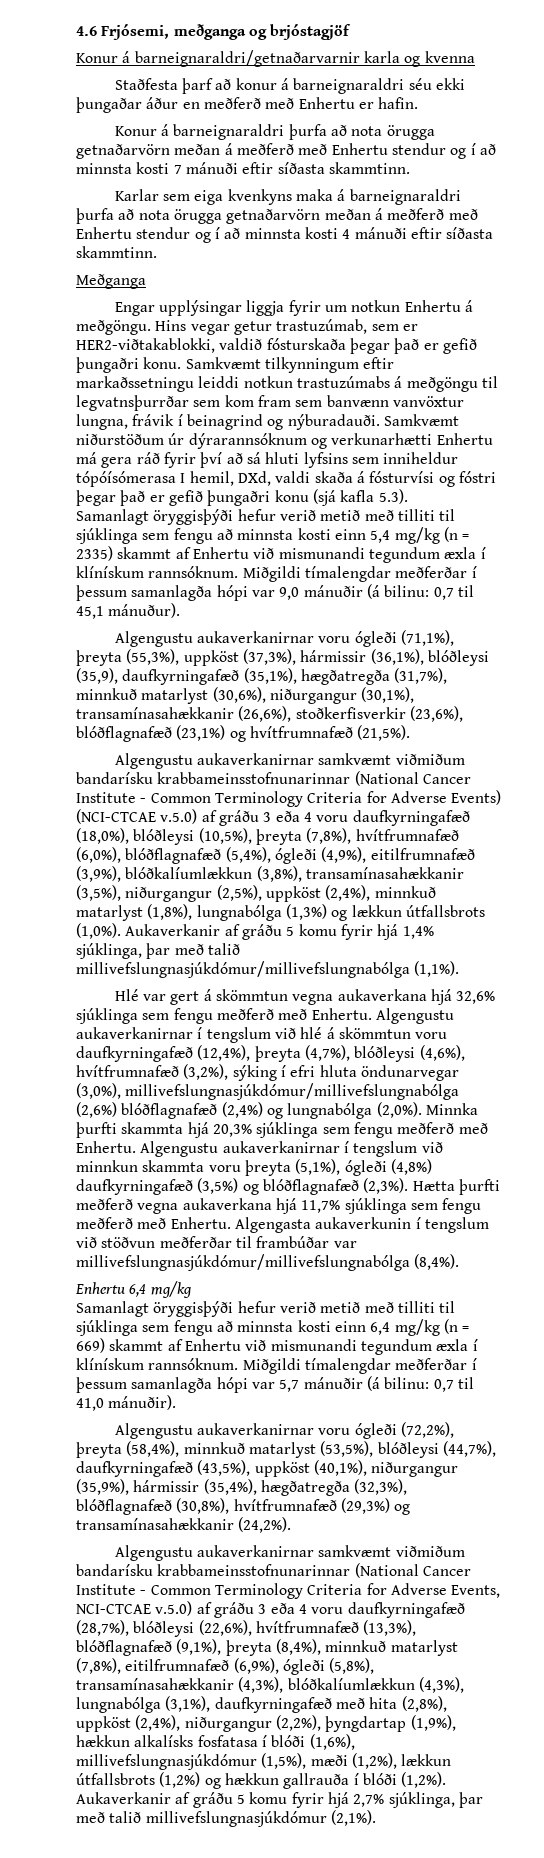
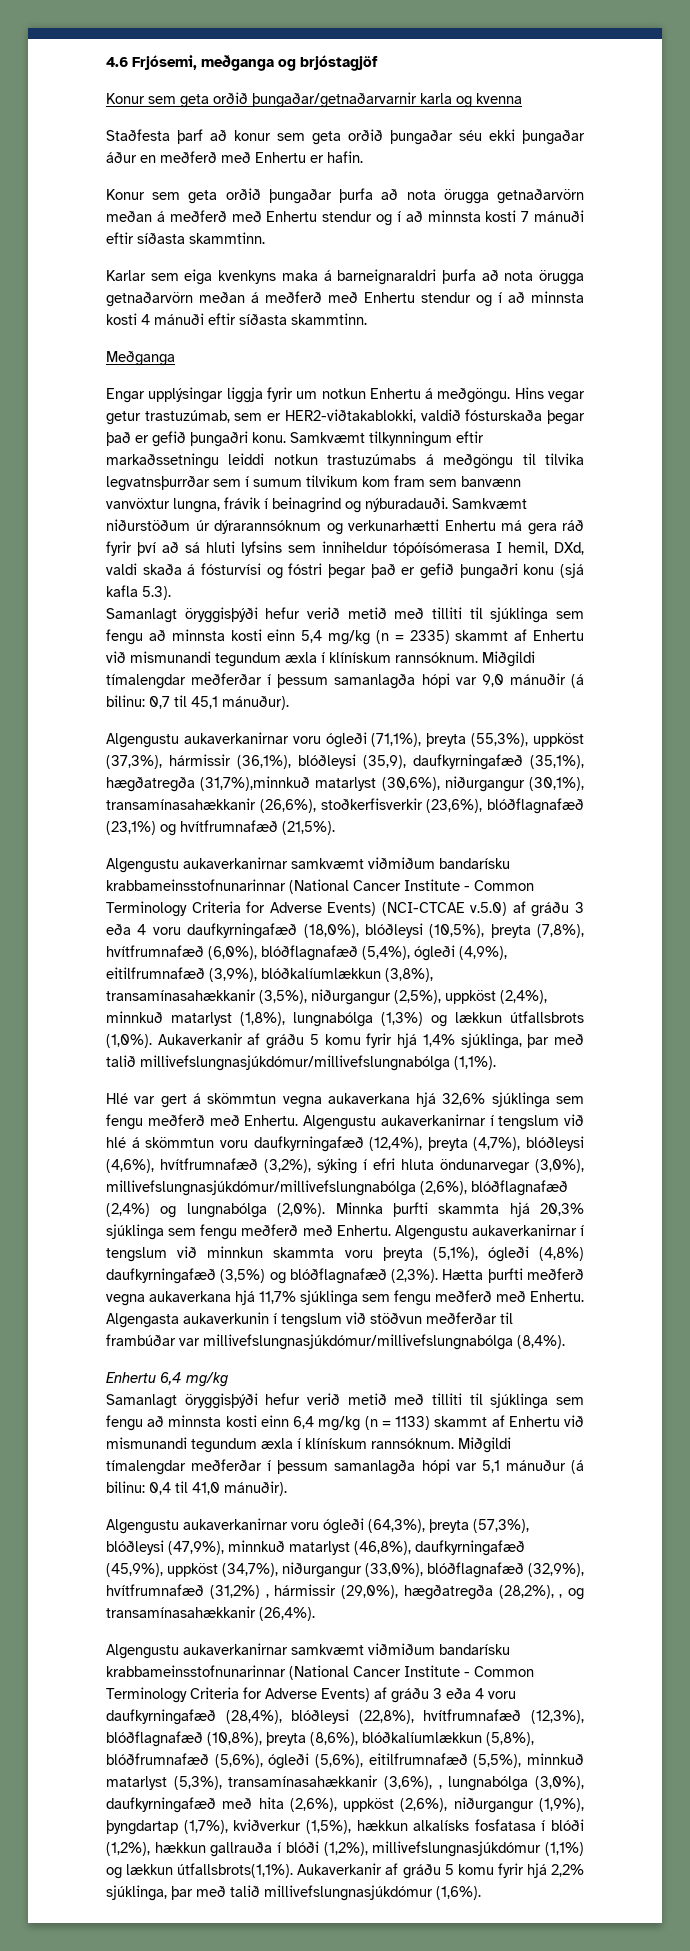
- Konur á barneignaraldri/getnaðarvarnir karla og kvenna
+ Konur sem geta orðið þungaðar/getnaðarvarnir karla og kvenna
- Staðfesta þarf að konur á barneignaraldri séu ekki þungaðar áður en meðferð með Enhertu er hafin.
+ Staðfesta þarf að konur sem geta orðið þungaðar séu ekki þungaðar áður en meðferð með Enhertu er hafin.
- Konur á barneignaraldri þurfa að nota örugga getnaðarvörn meðan á meðferð með Enhertu stendur og í að minnsta kosti 7 mánuði eftir síðasta skammtinn.
+ Konur sem geta orðið þungaðar þurfa að nota örugga getnaðarvörn meðan á meðferð með Enhertu stendur og í að minnsta kosti 7 mánuði eftir síðasta skammtinn.
- Samkvæmt tilkynningum eftir markaðssetningu leiddi notkun trastuzúmabs á meðgöngu til legvatnsþurrðar sem kom fram sem banvænn vanvöxtur lungna, frávik í beinagrind og nýburadauði.
+ Samkvæmt tilkynningum eftir markaðssetningu leiddi notkun trastuzúmabs á meðgöngu til tilvika legvatnsþurrðar sem í sumum tilvikum kom fram sem banvænn vanvöxtur lungna, frávik í beinagrind og nýburadauði.
- Algengustu aukaverkanirnar voru ógleði (71,1%), þreyta (55,3%), uppköst (37,3%), hármissir (36,1%), blóðleysi (35,9), daufkyrningafæð (35,1%), hægðatregða (31,7%), minnkuð matarlyst (30,6%), niðurgangur (30,1%), transamínasahækkanir (26,6%), stoðkerfisverkir (23,6%), blóðflagnafæð (23,1%) og hvítfrumnafæð (21,5%).
+ Algengustu aukaverkanirnar voru ógleði (71,1%), þreyta (55,3%), uppköst (37,3%), hármissir (36,1%), blóðleysi (35,9), daufkyrningafæð (35,1%), hægðatregða (31,7%),minnkuð matarlyst (30,6%), niðurgangur (30,1%), transamínasahækkanir (26,6%), stoðkerfisverkir (23,6%), blóðflagnafæð (23,1%) og hvítfrumnafæð (21,5%).
- Algengustu aukaverkanirnar í tengslum við hlé á skömmtun voru daufkyrningafæð (12,4%), þreyta (4,7%), blóðleysi (4,6%), hvítfrumnafæð (3,2%), sýking í efri hluta öndunarvegar (3,0%), millivefslungnasjúkdómur/millivefslungnabólga (2,6%) blóðflagnafæð (2,4%) og lungnabólga (2,0%).
+ Algengustu aukaverkanirnar í tengslum við hlé á skömmtun voru daufkyrningafæð (12,4%), þreyta (4,7%), blóðleysi (4,6%), hvítfrumnafæð (3,2%), sýking í efri hluta öndunarvegar (3,0%), millivefslungnasjúkdómur/millivefslungnabólga (2,6%), blóðflagnafæð (2,4%) og lungnabólga (2,0%).
- Samanlagt öryggisþýði hefur verið metið með tilliti til sjúklinga sem fengu að minnsta kosti einn 6,4 mg/kg (n = 669) skammt af Enhertu við mismunandi tegundum æxla í klínískum rannsóknum.
+ Samanlagt öryggisþýði hefur verið metið með tilliti til sjúklinga sem fengu að minnsta kosti einn 6,4 mg/kg (n = 1133) skammt af Enhertu við mismunandi tegundum æxla í klínískum rannsóknum.
- Miðgildi tímalengdar meðferðar í þessum samanlagða hópi var 5,7 mánuðir (á bilinu: 0,7 til 41,0 mánuðir).
+ Miðgildi tímalengdar meðferðar í þessum samanlagða hópi var 5,1 mánuður (á bilinu: 0,4 til 41,0 mánuðir).
- Algengustu aukaverkanirnar voru ógleði (72,2%), þreyta (58,4%), minnkuð matarlyst (53,5%), blóðleysi (44,7%), daufkyrningafæð (43,5%), uppköst (40,1%), niðurgangur (35,9%), hármissir (35,4%), hægðatregða (32,3%), blóðflagnafæð (30,8%), hvítfrumnafæð (29,3%) og transamínasahækkanir (24,2%).
+ Algengustu aukaverkanirnar voru ógleði (64,3%), þreyta (57,3%), blóðleysi (47,9%), minnkuð matarlyst (46,8%), daufkyrningafæð (45,9%), uppköst (34,7%), niðurgangur (33,0%), blóðflagnafæð (32,9%), hvítfrumnafæð (31,2%) , hármissir (29,0%), hægðatregða (28,2%), , og transamínasahækkanir (26,4%).
- Algengustu aukaverkanirnar samkvæmt viðmiðum bandarísku krabbameinsstofnunarinnar (National Cancer Institute - Common Terminology Criteria for Adverse Events, NCI-CTCAE v.5.0) af gráðu 3 eða 4 voru daufkyrningafæð (28,7%), blóðleysi (22,6%), hvítfrumnafæð (13,3%), blóðflagnafæð (9,1%), þreyta (8,4%), minnkuð matarlyst (7,8%), eitilfrumnafæð (6,9%), ógleði (5,8%), transamínasahækkanir (4,3%), blóðkalíumlækkun (4,3%), lungnabólga (3,1%), daufkyrningafæð með hita (2,8%), uppköst (2,4%), niðurgangur (2,2%), þyngdartap (1,9%), hækkun alkalísks fosfatasa í blóði (1,6%), millivefslungnasjúkdómur (1,5%), mæði (1,2%), lækkun útfallsbrots (1,2%) og hækkun gallrauða í blóði (1,2%). Aukaverkanir af gráðu 5 komu fyrir hjá 2,7% sjúklinga, þar með talið millivefslungnasjúkdómur (2,1%).
+ Algengustu aukaverkanirnar samkvæmt viðmiðum bandarísku krabbameinsstofnunarinnar (National Cancer Institute - Common Terminology Criteria for Adverse Events) af gráðu 3 eða 4 voru daufkyrningafæð (28,4%), blóðleysi (22,8%), hvítfrumnafæð (12,3%), blóðflagnafæð (10,8%), þreyta (8,6%), blóðkalíumlækkun (5,8%), blóðfrumnafæð (5,6%), ógleði (5,6%), eitilfrumnafæð (5,5%), minnkuð matarlyst (5,3%), transamínasahækkanir (3,6%), , lungnabólga (3,0%), daufkyrningafæð með hita (2,6%), uppköst (2,6%), niðurgangur (1,9%), þyngdartap (1,7%), kviðverkur (1,5%), hækkun alkalísks fosfatasa í blóði (1,2%), hækkun gallrauða í blóði (1,2%), millivefslungnasjúkdómur (1,1%) og lækkun útfallsbrots(1,1%). Aukaverkanir af gráðu 5 komu fyrir hjá 2,2% sjúklinga, þar með talið millivefslungnasjúkdómur (1,6%).

